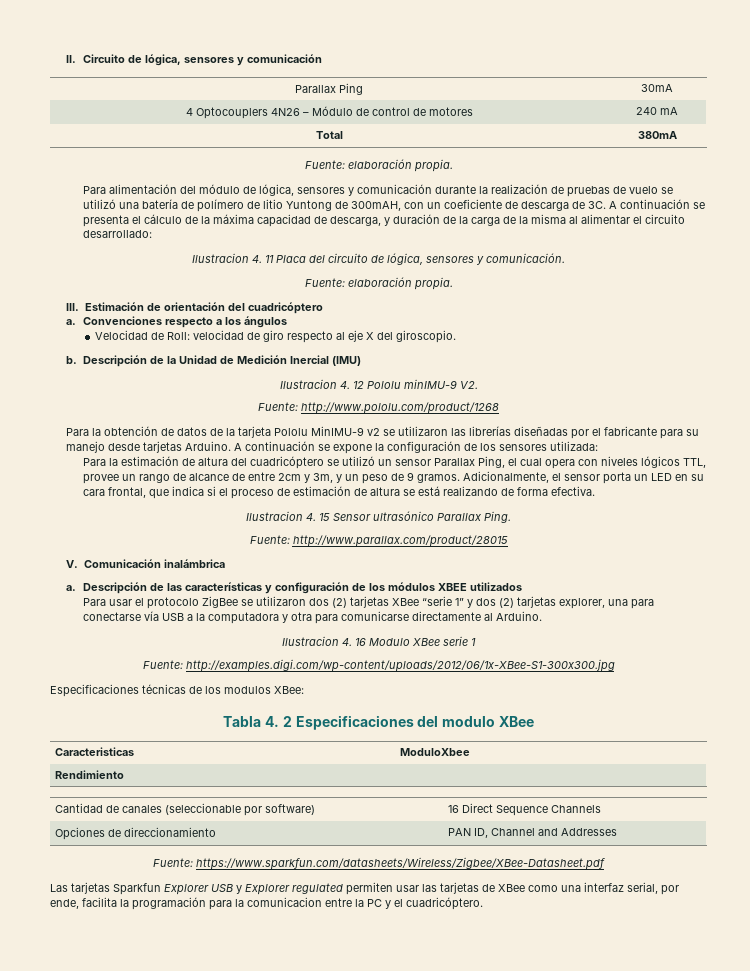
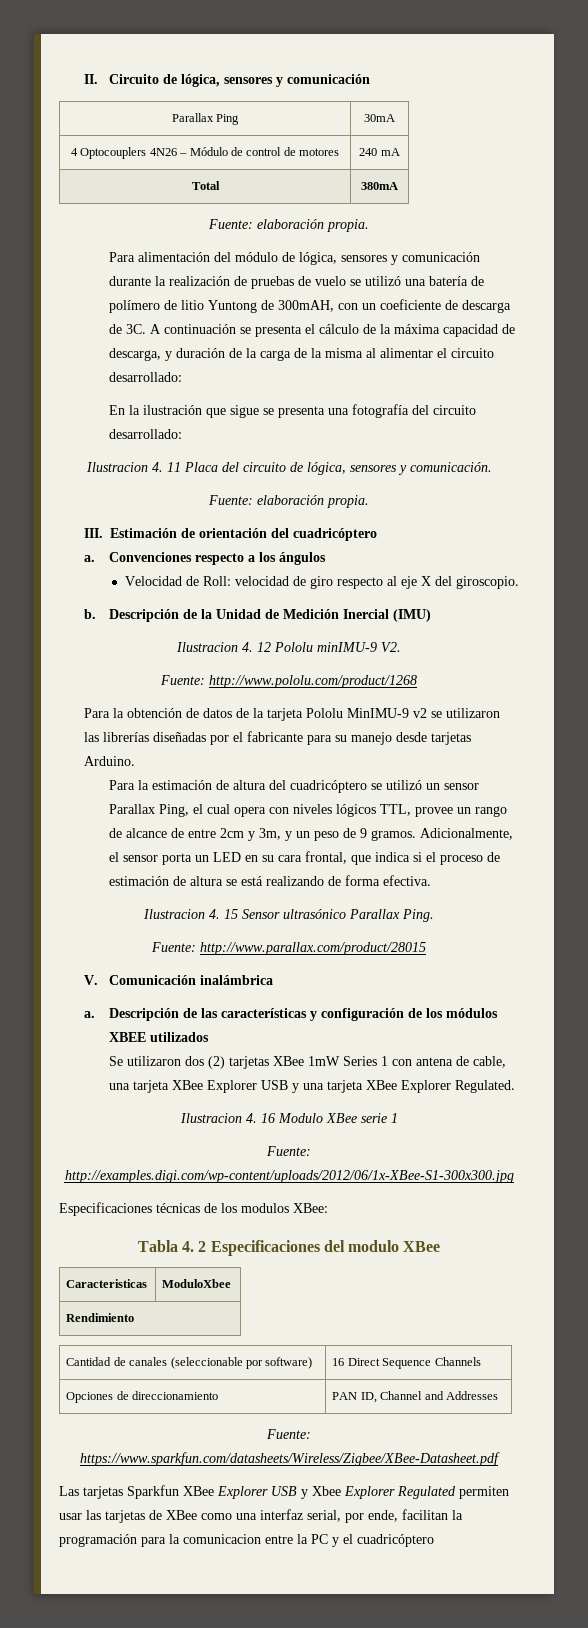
+ En la ilustración que sigue se presenta una fotografía del circuito desarrollado:
- A continuación se expone la configuración de los sensores utilizada:
- Para usar el protocolo ZigBee se utilizaron dos (2) tarjetas XBee “serie 1” y dos (2) tarjetas explorer, una para conectarse vía USB a la computadora y otra para comunicarse directamente al Arduino.
+ Se utilizaron dos (2) tarjetas XBee 1mW Series 1 con antena de cable, una tarjeta XBee Explorer USB y una tarjeta XBee Explorer Regulated.
- Las tarjetas Sparkfun Explorer USB y Explorer regulated permiten usar las tarjetas de XBee como una interfaz serial, por ende, facilita la programación para la comunicacion entre la PC y el cuadricóptero.
+ Las tarjetas Sparkfun XBee Explorer USB y Xbee Explorer Regulated permiten usar las tarjetas de XBee como una interfaz serial, por ende, facilitan la programación para la comunicacion entre la PC y el cuadricóptero

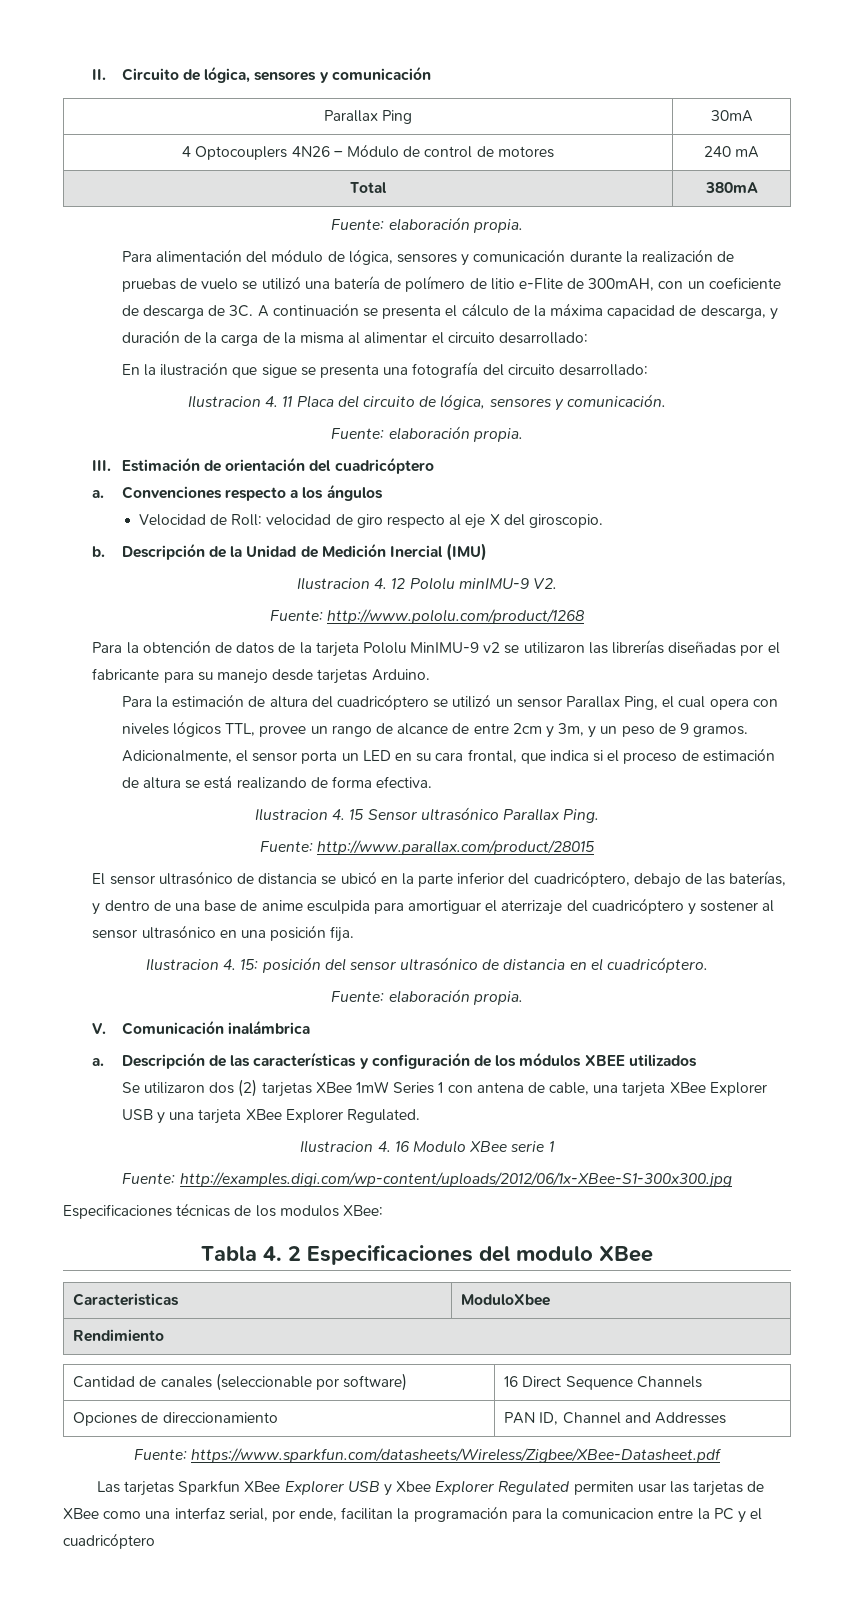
- Para alimentación del módulo de lógica, sensores y comunicación durante la realización de pruebas de vuelo se utilizó una batería de polímero de litio Yuntong de 300mAH, con un coeficiente de descarga de 3C.
+ Para alimentación del módulo de lógica, sensores y comunicación durante la realización de pruebas de vuelo se utilizó una batería de polímero de litio e-Flite de 300mAH, con un coeficiente de descarga de 3C.
+ El sensor ultrasónico de distancia se ubicó en la parte inferior del cuadricóptero, debajo de las baterías, y dentro de una base de anime esculpida para amortiguar el aterrizaje del cuadricóptero y sostener al sensor ultrasónico en una posición fija.
+ Ilustracion 4. 15: posición del sensor ultrasónico de distancia en el cuadricóptero.
+ Fuente: elaboración propia.

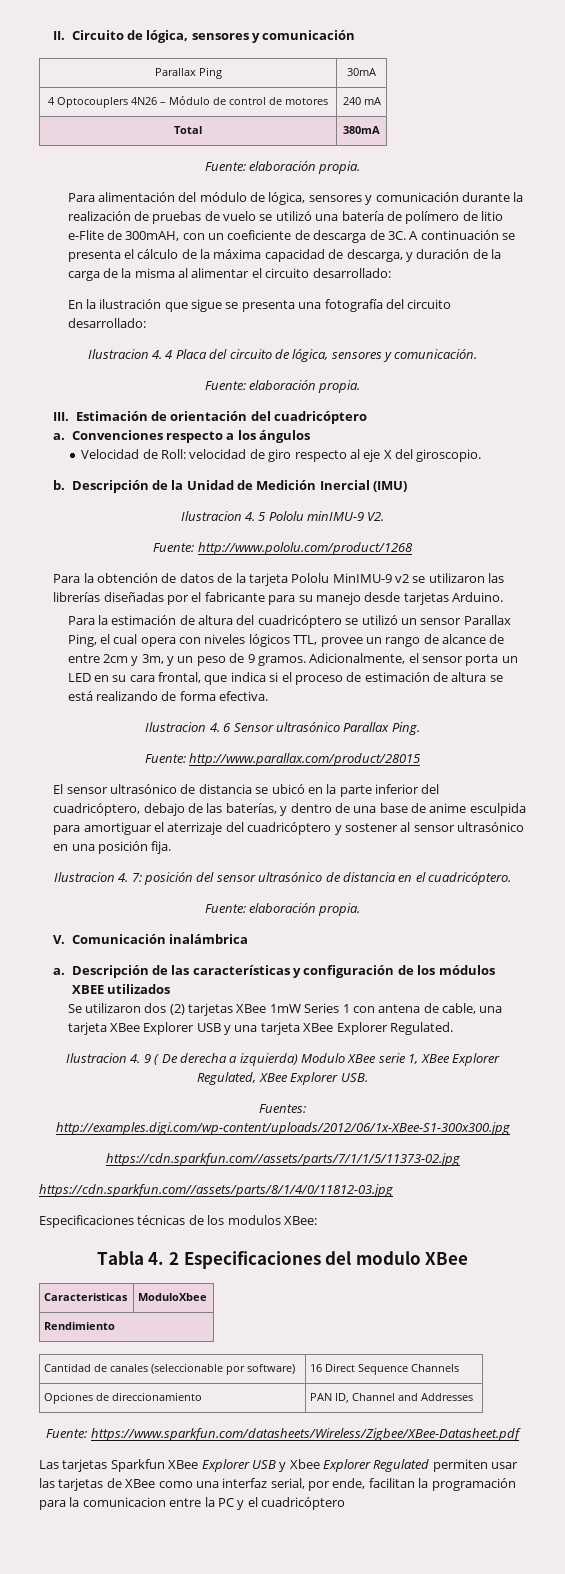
- Ilustracion 4. 11 Placa del circuito de lógica, sensores y comunicación.
+ Ilustracion 4. 4 Placa del circuito de lógica, sensores y comunicación.
- Ilustracion 4. 12 Pololu minIMU-9 V2.
+ Ilustracion 4. 5 Pololu minIMU-9 V2.
- Ilustracion 4. 15 Sensor ultrasónico Parallax Ping.
+ Ilustracion 4. 6 Sensor ultrasónico Parallax Ping.
- Ilustracion 4. 15: posición del sensor ultrasónico de distancia en el cuadricóptero.
+ Ilustracion 4. 7: posición del sensor ultrasónico de distancia en el cuadricóptero.
- Ilustracion 4. 16 Modulo XBee serie 1
- Fuente: http://examples.digi.com/wp-content/uploads/2012/06/1x-XBee-S1-300x300.jpg
+ Ilustracion 4. 9 ( De derecha a izquierda) Modulo XBee serie 1, XBee Explorer Regulated, XBee Explorer USB.
+ Fuentes: http://examples.digi.com/wp-content/uploads/2012/06/1x-XBee-S1-300x300.jpg
+ https://cdn.sparkfun.com//assets/parts/7/1/1/5/11373-02.jpg
+ https://cdn.sparkfun.com//assets/parts/8/1/4/0/11812-03.jpg

